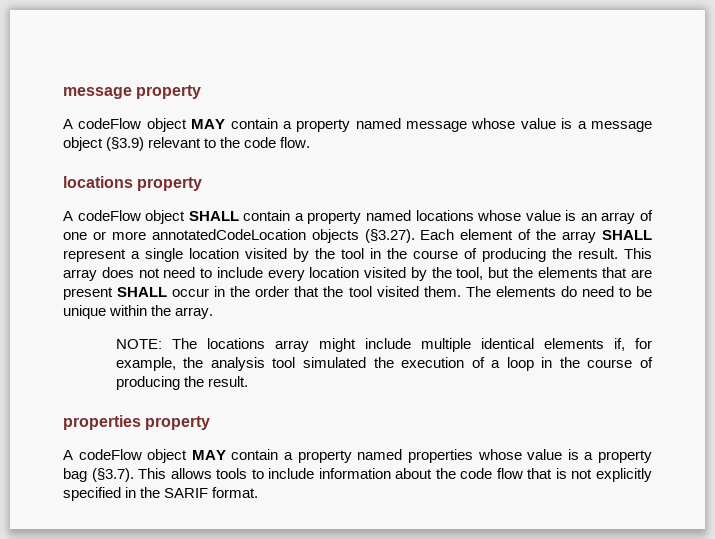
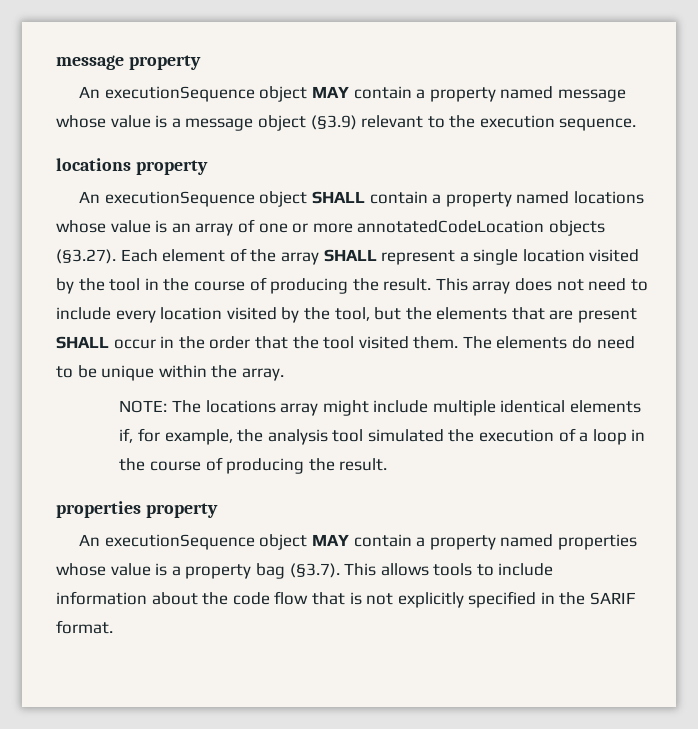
- A codeFlow object MAY contain a property named message whose value is a message object (§3.9) relevant to the code flow.
+ An executionSequence object MAY contain a property named message whose value is a message object (§3.9) relevant to the execution sequence.
- A codeFlow object SHALL contain a property named locations whose value is an array of one or more annotatedCodeLocation objects (§3.27). Each element of the array SHALL represent a single location visited by the tool in the course of producing the result.
+ An executionSequence object SHALL contain a property named locations whose value is an array of one or more annotatedCodeLocation objects (§3.27). Each element of the array SHALL represent a single location visited by the tool in the course of producing the result.
- A codeFlow object MAY contain a property named properties whose value is a property bag (§3.7). This allows tools to include information about the code flow that is not explicitly specified in the SARIF format.
+ An executionSequence object MAY contain a property named properties whose value is a property bag (§3.7). This allows tools to include information about the code flow that is not explicitly specified in the SARIF format.

